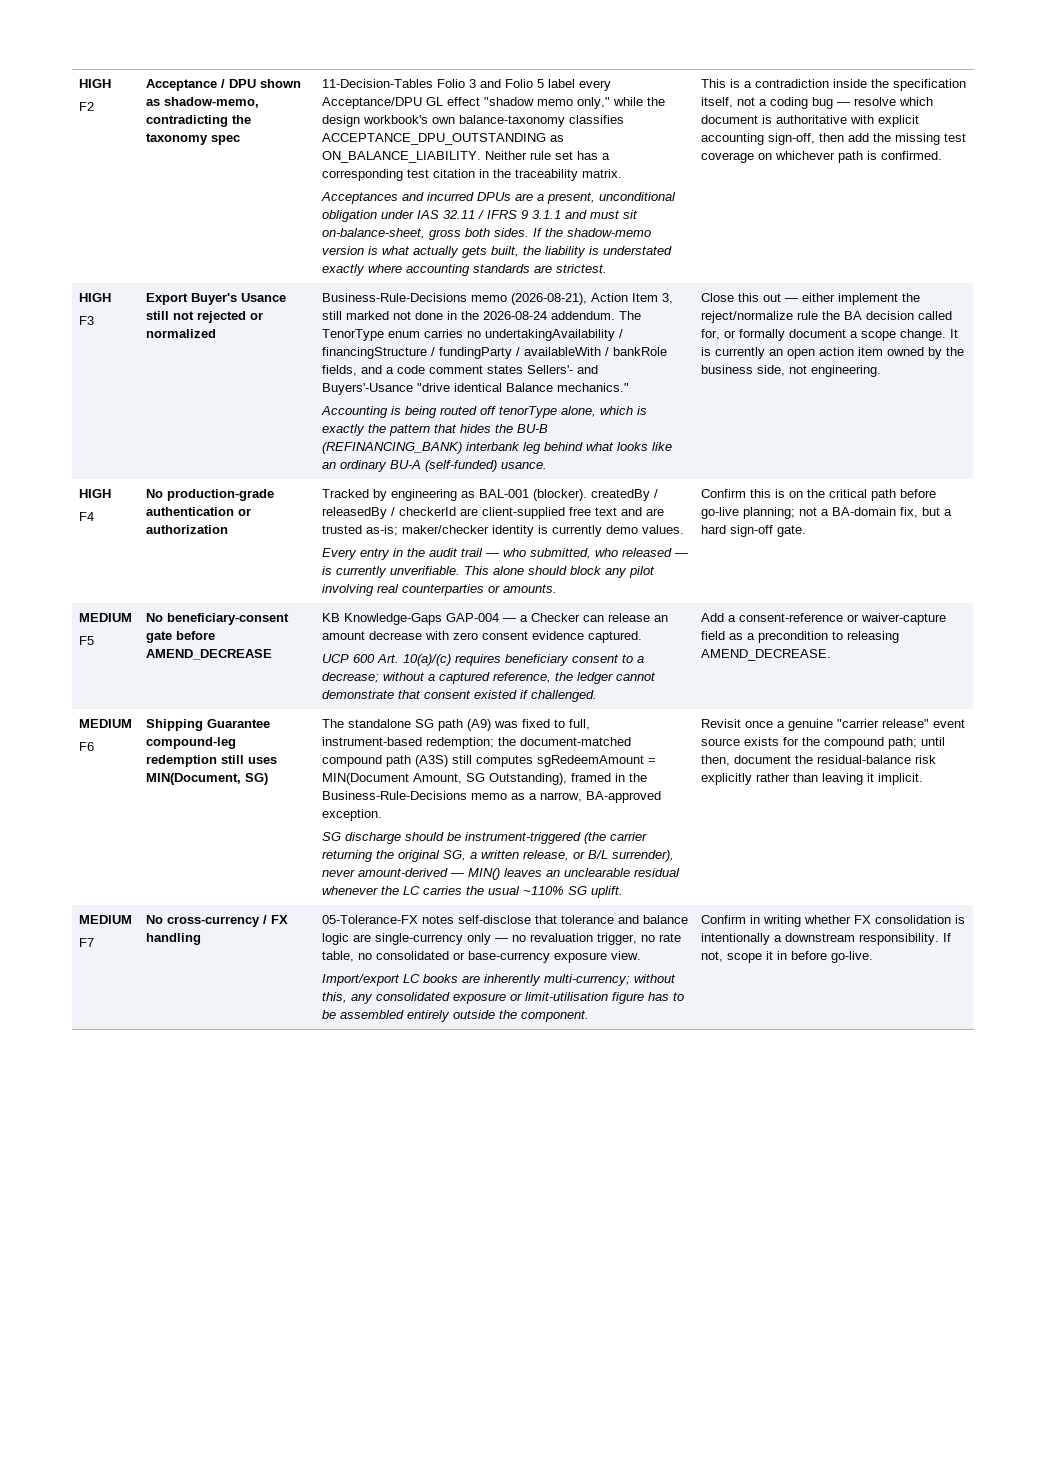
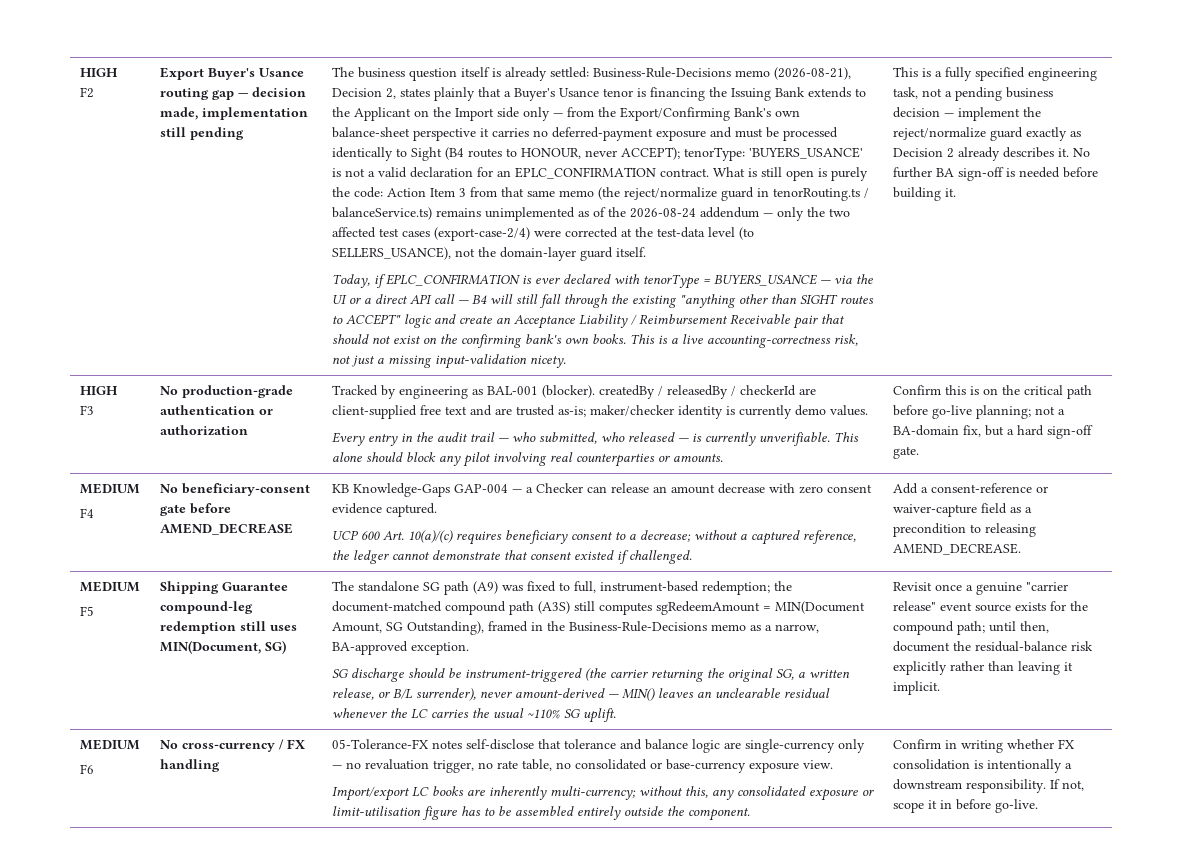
- Acceptance / DPU shown as shadow-memo, contradicting the taxonomy spec | 11-Decision-Tables Folio 3 and Folio 5 label every Acceptance/DPU GL effect "shadow memo only," while the design workbook's own balance-taxonomy classifies ACCEPTANCE_DPU_OUTSTANDING as ON_BALANCE_LIABILITY. Neither rule set has a corresponding test citation in the traceability matrix.
- Acceptances and incurred DPUs are a present, unconditional obligation under IAS 32.11 / IFRS 9 3.1.1 and must sit on-balance-sheet, gross both sides. If the shadow-memo version is what actually gets built, the liability is understated exactly where accounting standards are strictest. | This is a contradiction inside the specification itself, not a coding bug — resolve which document is authoritative with explicit accounting sign-off, then add the missing test coverage on whichever path is confirmed.
+ Export Buyer's Usance routing gap — decision made, implementation still pending | The business question itself is already settled: Business-Rule-Decisions memo (2026-08-21), Decision 2, states plainly that a Buyer's Usance tenor is financing the Issuing Bank extends to the Applicant on the Import side only — from the Export/Confirming Bank's own balance-sheet perspective it carries no deferred-payment exposure and must be processed identically to Sight (B4 routes to HONOUR, never ACCEPT); tenorType: 'BUYERS_USANCE' is not a valid declaration for an EPLC_CONFIRMATION contract. What is still open is purely the code: Action Item 3 from that same memo (the reject/normalize guard in tenorRouting.ts / balanceService.ts) remains unimplemented as of the 2026-08-24 addendum — only the two affected test cases (export-case-2/4) were corrected at the test-data level (to SELLERS_USANCE), not the domain-layer guard itself.
+ Today, if EPLC_CONFIRMATION is ever declared with tenorType = BUYERS_USANCE — via the UI or a direct API call — B4 will still fall through the existing "anything other than SIGHT routes to ACCEPT" logic and create an Acceptance Liability / Reimbursement Receivable pair that should not exist on the confirming bank's own books. This is a live accounting-correctness risk, not just a missing input-validation nicety. | This is a fully specified engineering task, not a pending business decision — implement the reject/normalize guard exactly as Decision 2 already describes it. No further BA sign-off is needed before building it.
  HIGH
- F3 | Export Buyer's Usance still not rejected or normalized | Business-Rule-Decisions memo (2026-08-21), Action Item 3, still marked not done in the 2026-08-24 addendum. The TenorType enum carries no undertakingAvailability / financingStructure / fundingParty / availableWith / bankRole fields, and a code comment states Sellers'- and Buyers'-Usance "drive identical Balance mechanics."
- Accounting is being routed off tenorType alone, which is exactly the pattern that hides the BU-B (REFINANCING_BANK) interbank leg behind what looks like an ordinary BU-A (self-funded) usance. | Close this out — either implement the reject/normalize rule the BA decision called for, or formally document a scope change. It is currently an open action item owned by the business side, not engineering.
- HIGH
- F4
+ F3
- F5
+ F4
- F6
+ F5
- F7
+ F6

